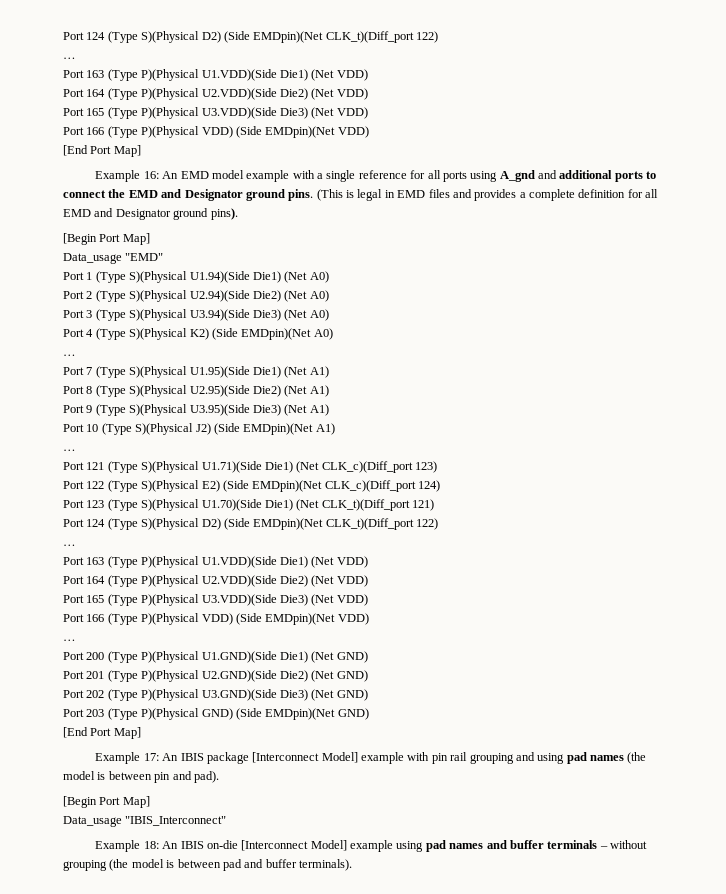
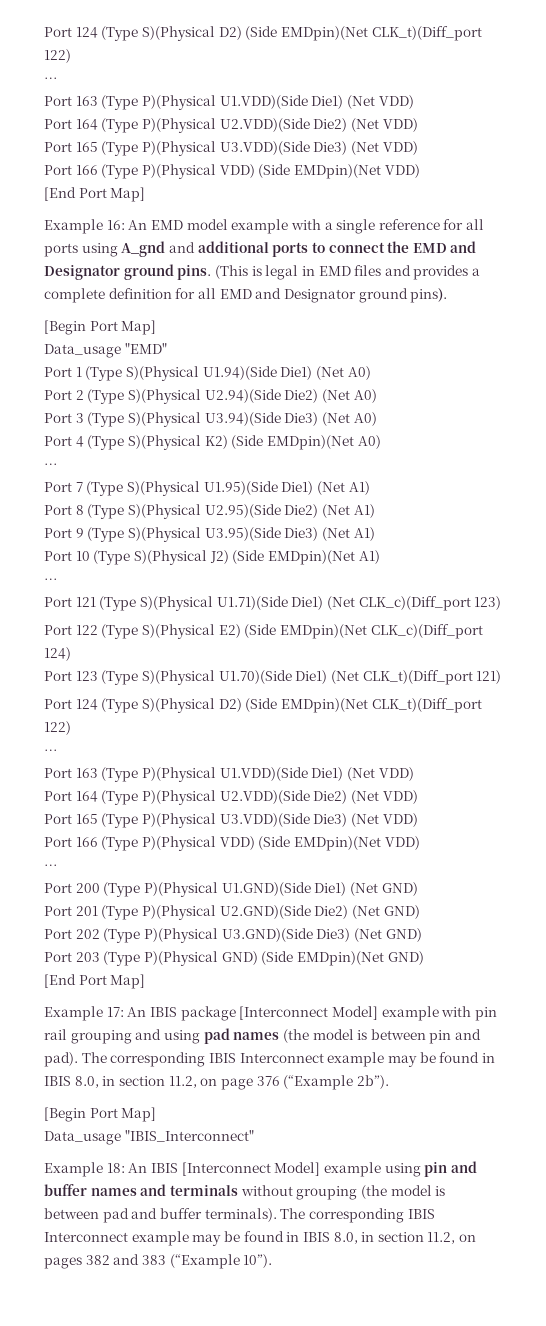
+ The corresponding IBIS Interconnect example may be found in IBIS 8.0, in section 11.2, on page 376 (“Example 2b”).
- Example 18: An IBIS on-die [Interconnect Model] example using pad names and buffer terminals – without grouping (the model is between pad and buffer terminals).
+ Example 18: An IBIS [Interconnect Model] example using pin and buffer names and terminals without grouping (the model is between pad and buffer terminals).
+ The corresponding IBIS Interconnect example may be found in IBIS 8.0, in section 11.2, on pages 382 and 383 (“Example 10”).

